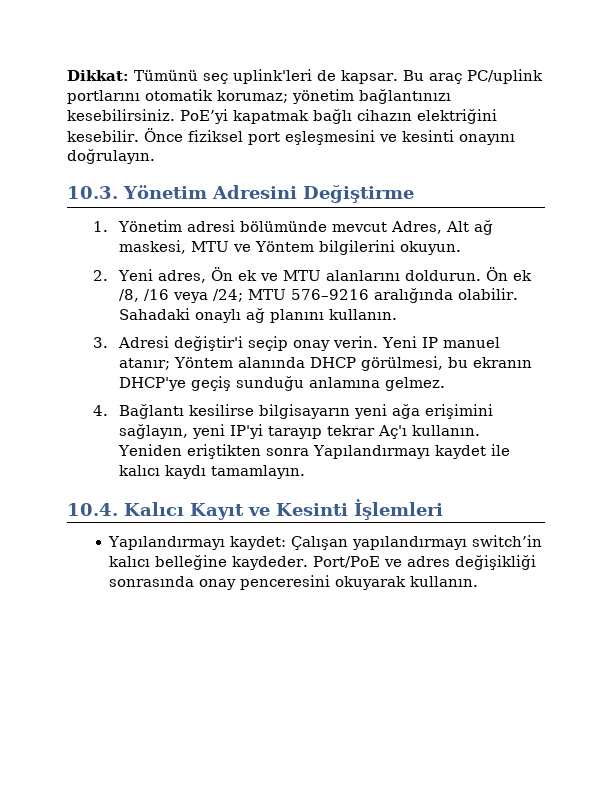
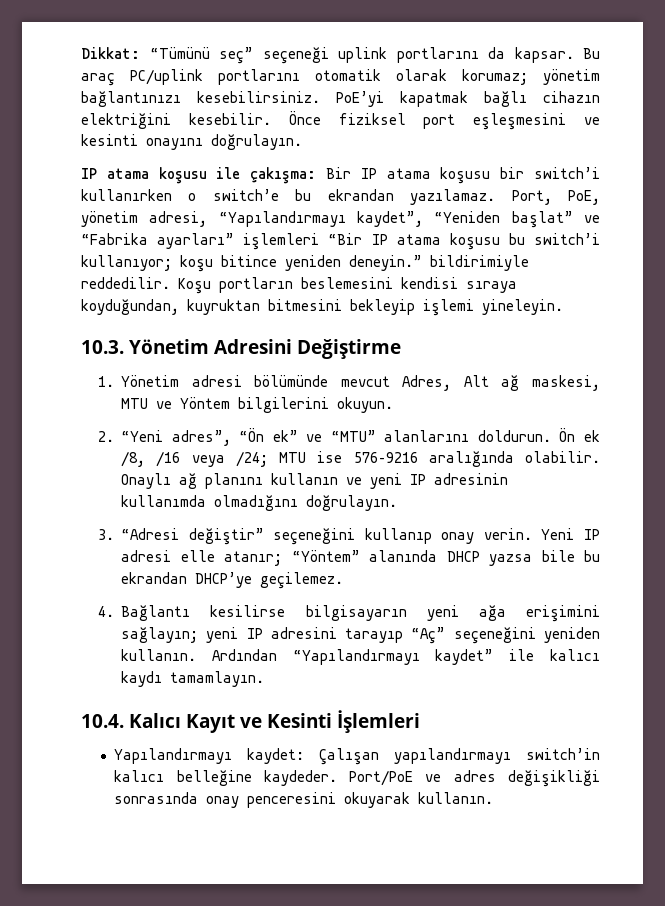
- Dikkat: Tümünü seç uplink'leri de kapsar.
+ Dikkat: “Tümünü seç” seçeneği uplink portlarını da kapsar.
- Bu araç PC/uplink portlarını otomatik korumaz; yönetim bağlantınızı kesebilirsiniz.
+ Bu araç PC/uplink portlarını otomatik olarak korumaz; yönetim bağlantınızı kesebilirsiniz.
+ IP atama koşusu ile çakışma: Bir IP atama koşusu bir switch’i kullanırken o switch’e bu ekrandan yazılamaz. Port, PoE, yönetim adresi, “Yapılandırmayı kaydet”, “Yeniden başlat” ve “Fabrika ayarları” işlemleri “Bir IP atama koşusu bu switch’i kullanıyor; koşu bitince yeniden deneyin.” bildirimiyle reddedilir. Koşu portların beslemesini kendisi sıraya koyduğundan, kuyruktan bitmesini bekleyip işlemi yineleyin.
- 2. Yeni adres, Ön ek ve MTU alanlarını doldurun.
+ 2. “Yeni adres”, “Ön ek” ve “MTU” alanlarını doldurun.
- Ön ek /8, /16 veya /24; MTU 576–9216 aralığında olabilir.
+ Ön ek /8, /16 veya /24; MTU ise 576–9216 aralığında olabilir.
- Sahadaki onaylı ağ planını kullanın.
- 3. Adresi değiştir'i seçip onay verin. Yeni IP manuel atanır; Yöntem alanında DHCP görülmesi, bu ekranın DHCP'ye geçiş sunduğu anlamına gelmez.
+ Onaylı ağ planını kullanın ve yeni IP adresinin kullanımda olmadığını doğrulayın.
+ 3. “Adresi değiştir” seçeneğini kullanıp onay verin. Yeni IP adresi elle atanır; “Yöntem” alanında DHCP yazsa bile bu ekrandan DHCP’ye geçilemez.
- 4. Bağlantı kesilirse bilgisayarın yeni ağa erişimini sağlayın, yeni IP'yi tarayıp tekrar Aç'ı kullanın. Yeniden eriştikten sonra Yapılandırmayı kaydet ile kalıcı kaydı tamamlayın.
+ 4. Bağlantı kesilirse bilgisayarın yeni ağa erişimini sağlayın; yeni IP adresini tarayıp “Aç” seçeneğini yeniden kullanın. Ardından “Yapılandırmayı kaydet” ile kalıcı kaydı tamamlayın.

